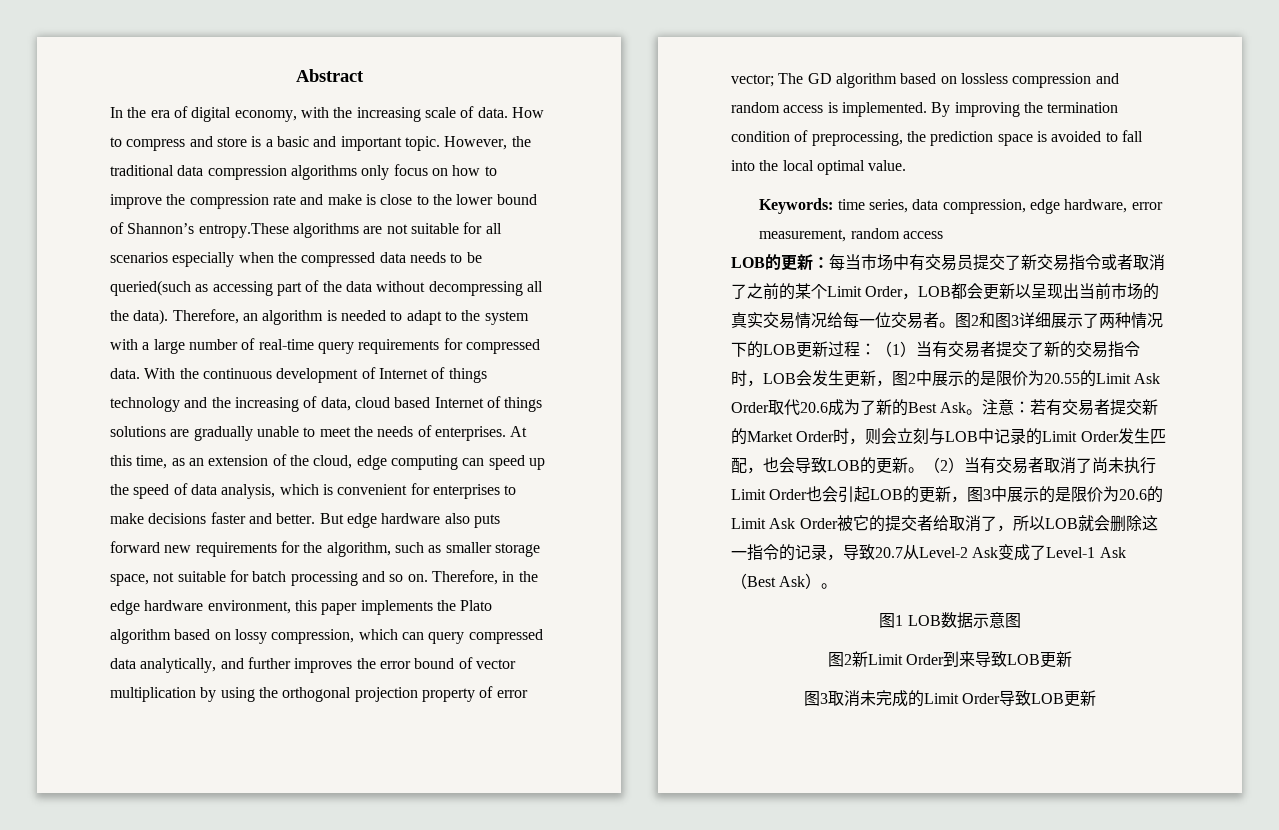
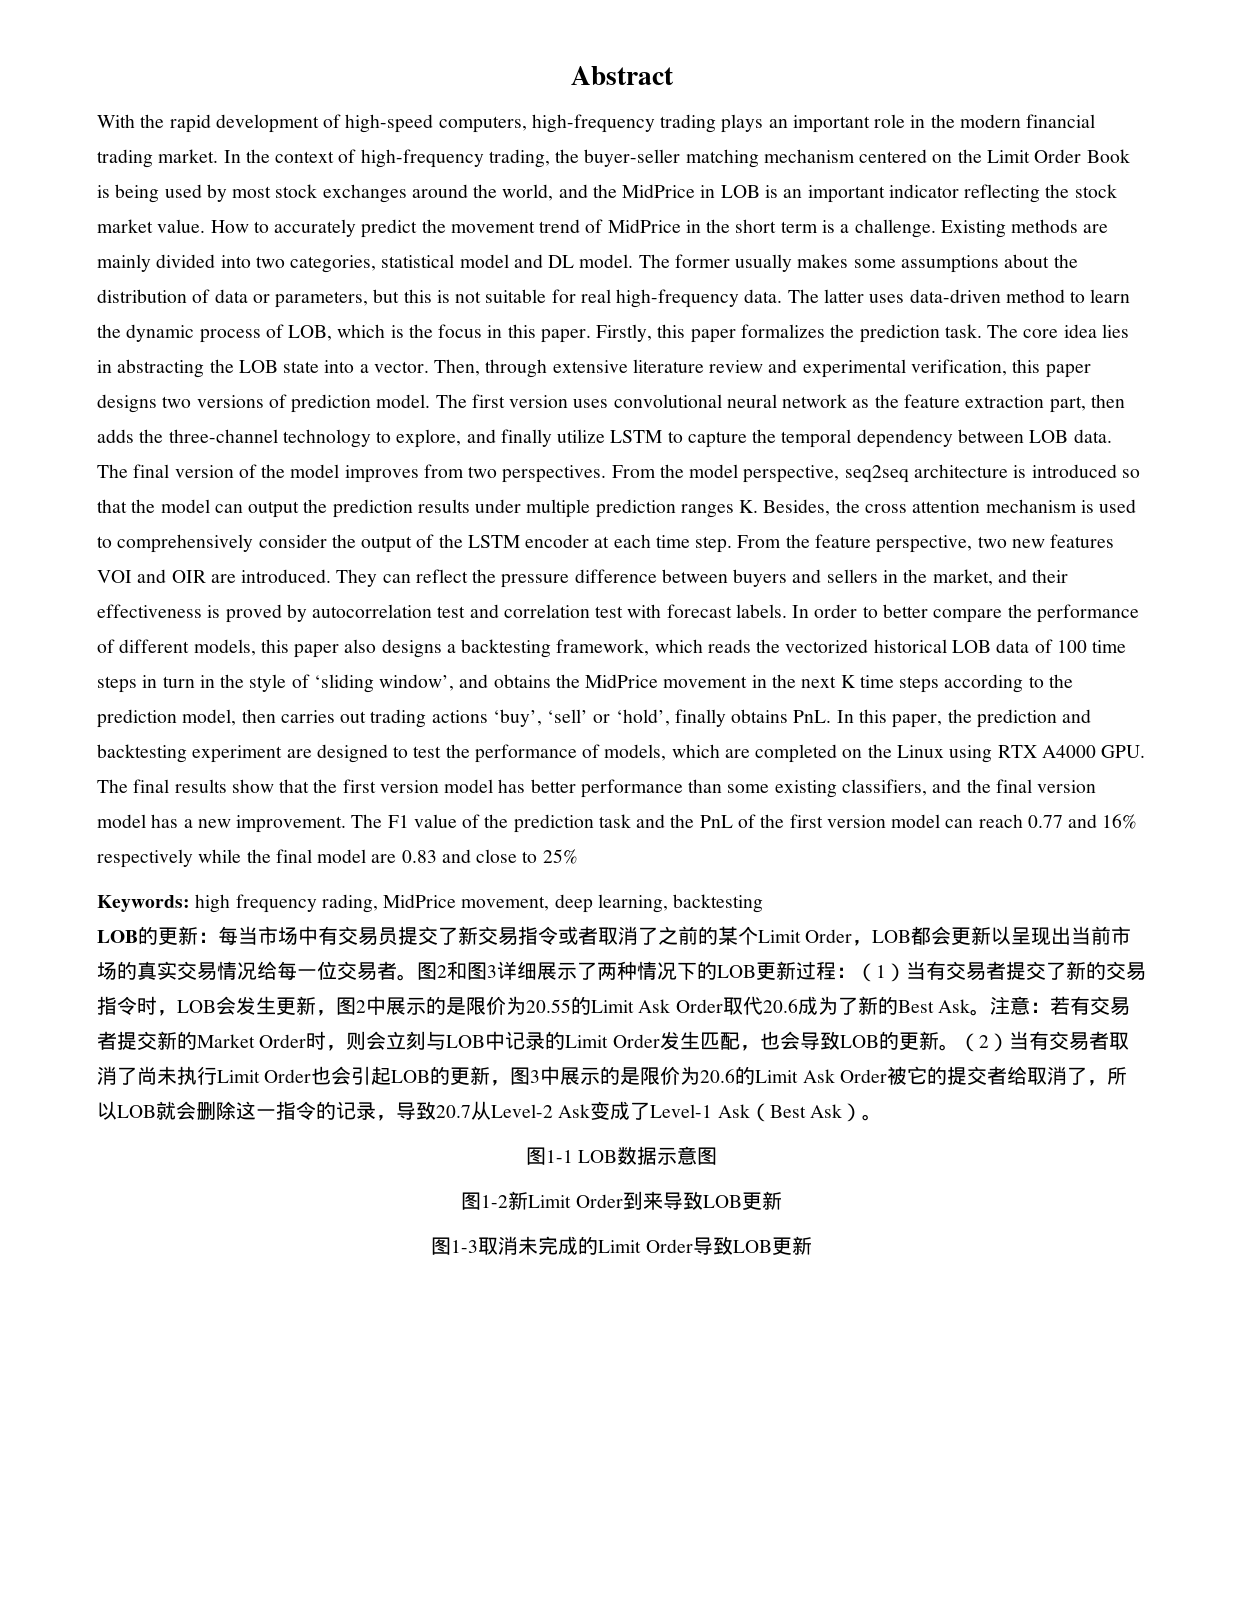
- In the era of digital economy, with the increasing scale of data. How to compress and store is a basic and important topic. However, the traditional data compression algorithms only focus on how to improve the compression rate and make is close to the lower bound of Shannon’s entropy.These algorithms are not suitable for all scenarios especially when the compressed data needs to be queried(such as accessing part of the data without decompressing all the data). Therefore, an algorithm is needed to adapt to the system with a large number of real-time query requirements for compressed data. With the continuous development of Internet of things technology and the increasing of data, cloud based Internet of things solutions are gradually unable to meet the needs of enterprises. At this time, as an extension of the cloud, edge computing can speed up the speed of data analysis, which is convenient for enterprises to make decisions faster and better. But edge hardware also puts forward new requirements for the algorithm, such as smaller storage space, not suitable for batch processing and so on. Therefore, in the edge hardware environment, this paper implements the Plato algorithm based on lossy compression, which can query compressed data analytically, and further improves the error bound of vector multiplication by using the orthogonal projection property of error vector; The GD algorithm based on lossless compression and random access is implemented. By improving the termination condition of preprocessing, the prediction space is avoided to fall into the local optimal value.
- Keywords: time series, data compression, edge hardware, error measurement, random access
+ With the rapid development of high-speed computers, high-frequency trading plays an important role in the modern financial trading market. In the context of high-frequency trading, the buyer-seller matching mechanism centered on the Limit Order Book is being used by most stock exchanges around the world, and the MidPrice in LOB is an important indicator reflecting the stock market value. How to accurately predict the movement trend of MidPrice in the short term is a challenge. Existing methods are mainly divided into two categories, statistical model and DL model. The former usually makes some assumptions about the distribution of data or parameters, but this is not suitable for real high-frequency data. The latter uses data-driven method to learn the dynamic process of LOB, which is the focus in this paper. Firstly, this paper formalizes the prediction task. The core idea lies in abstracting the LOB state into a vector. Then, through extensive literature review and experimental verification, this paper designs two versions of prediction model. The first version uses convolutional neural network as the feature extraction part, then adds the three-channel technology to explore, and finally utilize LSTM to capture the temporal dependency between LOB data. The final version of the model improves from two perspectives. From the model perspective, seq2seq architecture is introduced so that the model can output the prediction results under multiple prediction ranges K. Besides, the cross attention mechanism is used to comprehensively consider the output of the LSTM encoder at each time step. From the feature perspective, two new features VOI and OIR are introduced. They can reflect the pressure difference between buyers and sellers in the market, and their effectiveness is proved by autocorrelation test and correlation test with forecast labels. In order to better compare the performance of different models, this paper also designs a backtesting framework, which reads the vectorized historical LOB data of 100 time steps in turn in the style of ‘sliding window’, and obtains the MidPrice movement in the next K time steps according to the prediction model, then carries out trading actions ‘buy’, ‘sell’ or ‘hold’, finally obtains PnL. In this paper, the prediction and backtesting experiment are designed to test the performance of models, which are completed on the Linux using RTX A4000 GPU. The final results show that the first version model has better performance than some existing classifiers, and the final version model has a new improvement. The F1 value of the prediction task and the PnL of the first version model can reach 0.77 and 16% respectively while the final model are 0.83 and close to 25%
+ Keywords: high frequency rading, MidPrice movement, deep learning, backtesting
- 图1 LOB数据示意图
+ 图1-1 LOB数据示意图
- 图2新Limit Order到来导致LOB更新
+ 图1-2新Limit Order到来导致LOB更新
- 图3取消未完成的Limit Order导致LOB更新
+ 图1-3取消未完成的Limit Order导致LOB更新

